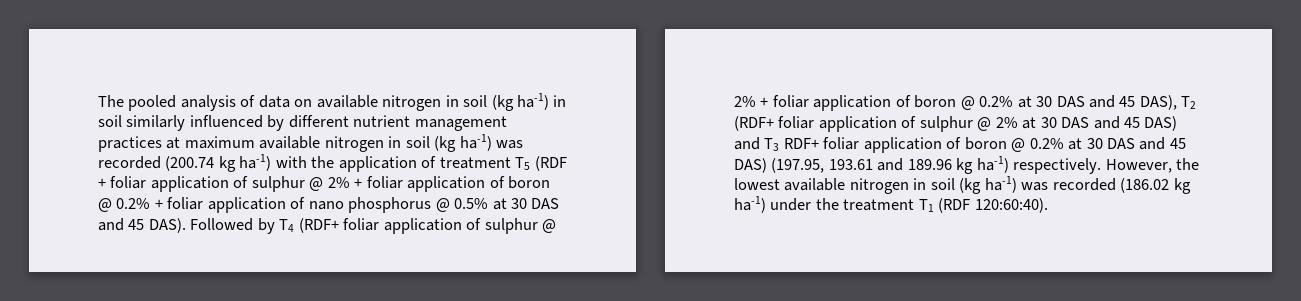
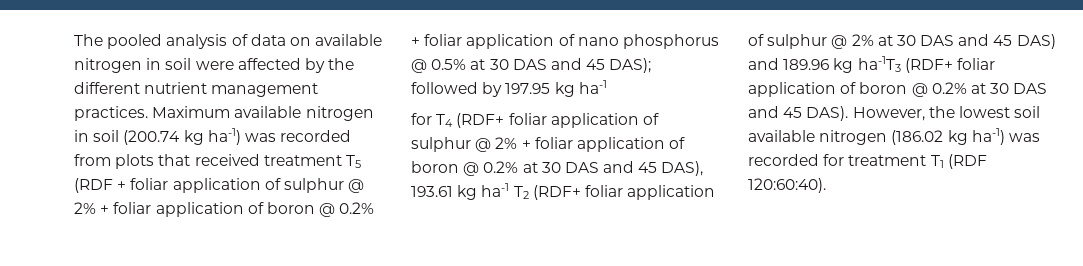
- The pooled analysis of data on available nitrogen in soil (kg ha-1) in soil similarly influenced by different nutrient management practices at maximum available nitrogen in soil (kg ha-1) was recorded (200.74 kg ha-1) with the application of treatment T5 (RDF + foliar application of sulphur @ 2% + foliar application of boron @ 0.2% + foliar application of nano phosphorus @ 0.5% at 30 DAS and 45 DAS). Followed by T4 (RDF+ foliar application of sulphur @ 2% + foliar application of boron @ 0.2% at 30 DAS and 45 DAS), T2 (RDF+ foliar application of sulphur @ 2% at 30 DAS and 45 DAS) and T3 RDF+ foliar application of boron @ 0.2% at 30 DAS and 45 DAS) (197.95, 193.61 and 189.96 kg ha-1) respectively.
+ The pooled analysis of data on available nitrogen in soil were affected by the different nutrient management practices. Maximum available nitrogen in soil (200.74 kg ha-1) was recorded from plots that received treatment T5 (RDF + foliar application of sulphur @ 2% + foliar application of boron @ 0.2% + foliar application of nano phosphorus @ 0.5% at 30 DAS and 45 DAS); followed by 197.95 kg ha-1
+ for T4 (RDF+ foliar application of sulphur @ 2% + foliar application of boron @ 0.2% at 30 DAS and 45 DAS), 193.61 kg ha-1 T2 (RDF+ foliar application of sulphur @ 2% at 30 DAS and 45 DAS) and 189.96 kg ha-1T3 (RDF+ foliar application of boron @ 0.2% at 30 DAS and 45 DAS).
- However, the lowest available nitrogen in soil (kg ha-1) was recorded (186.02 kg ha-1) under the treatment T1 (RDF 120:60:40).
+ However, the lowest soil available nitrogen (186.02 kg ha-1) was recorded for treatment T1 (RDF 120:60:40).

